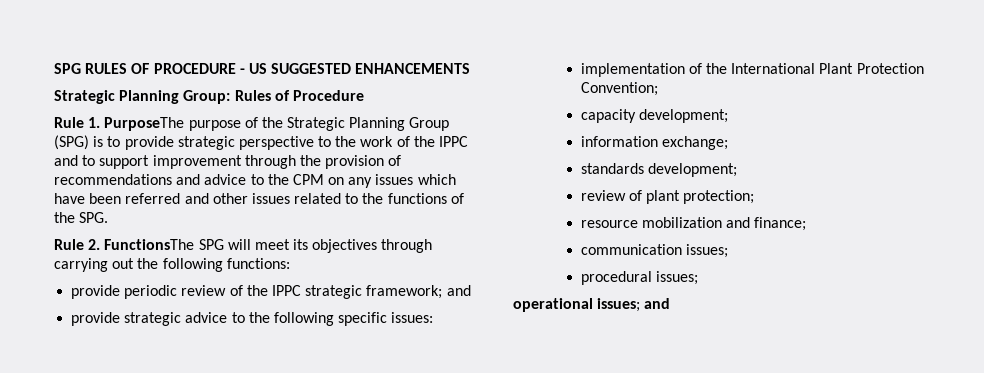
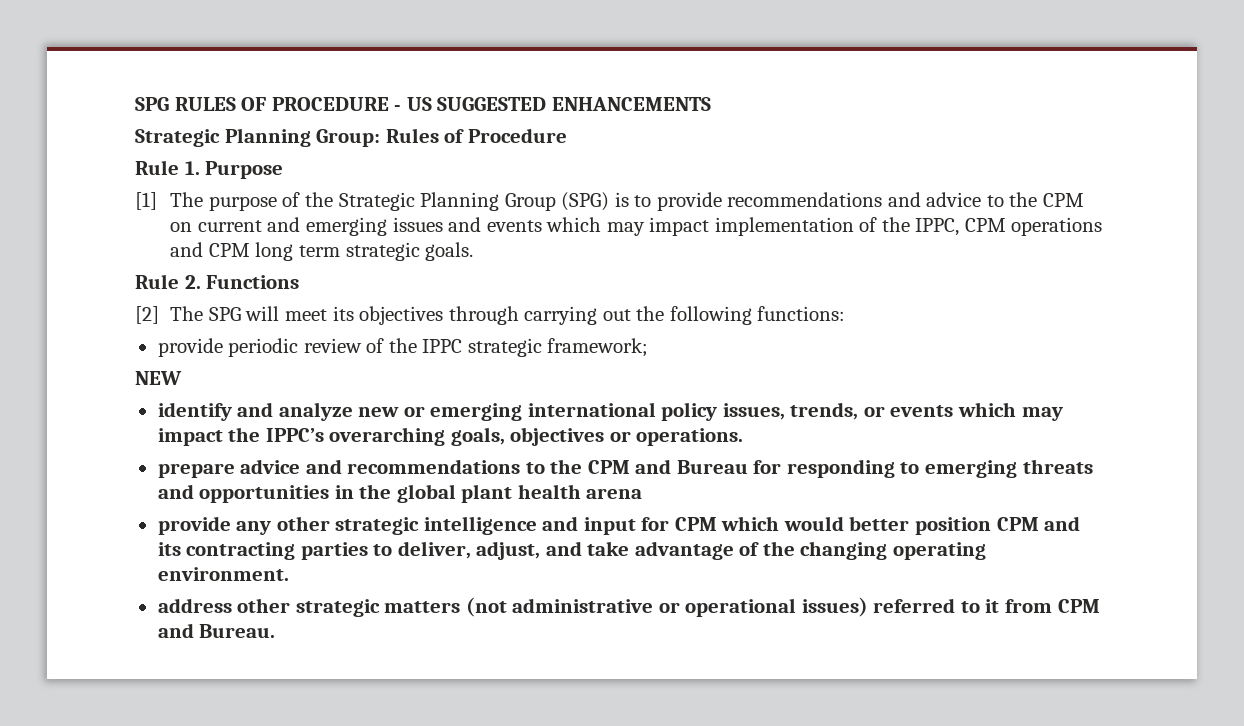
- Rule 1. PurposeThe purpose of the Strategic Planning Group (SPG) is to provide strategic perspective to the work of the IPPC and to support improvement through the provision of recommendations and advice to the CPM on any issues which have been referred and other issues related to the functions of the SPG.
+ Rule 1. Purpose
+ [1] The purpose of the Strategic Planning Group (SPG) is to provide recommendations and advice to the CPM on current and emerging issues and events which may impact implementation of the IPPC, CPM operations and CPM long term strategic goals.
- Rule 2. FunctionsThe SPG will meet its objectives through carrying out the following functions:
+ Rule 2. Functions
+ [2] The SPG will meet its objectives through carrying out the following functions:
- provide periodic review of the IPPC strategic framework; and
- provide strategic advice to the following specific issues:
- implementation of the International Plant Protection Convention;
- capacity development;
- information exchange;
- standards development;
- review of plant protection;
- resource mobilization and finance;
- communication issues;
- procedural issues;
- operational issues; and
+ provide periodic review of the IPPC strategic framework;
+ NEW
+ identify and analyze new or emerging international policy issues, trends, or events which may impact the IPPC’s overarching goals, objectives or operations.
+ prepare advice and recommendations to the CPM and Bureau for responding to emerging threats and opportunities in the global plant health arena
+ provide any other strategic intelligence and input for CPM which would better position CPM and its contracting parties to deliver, adjust, and take advantage of the changing operating environment.
+ address other strategic matters (not administrative or operational issues) referred to it from CPM and Bureau.

